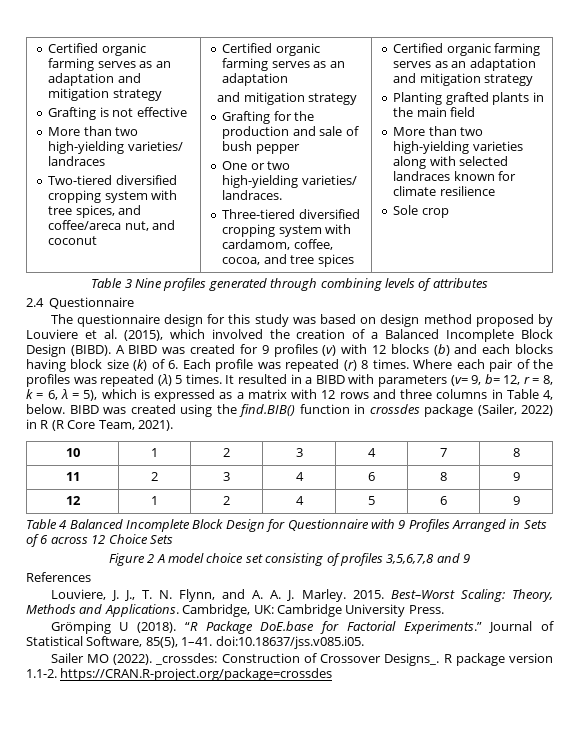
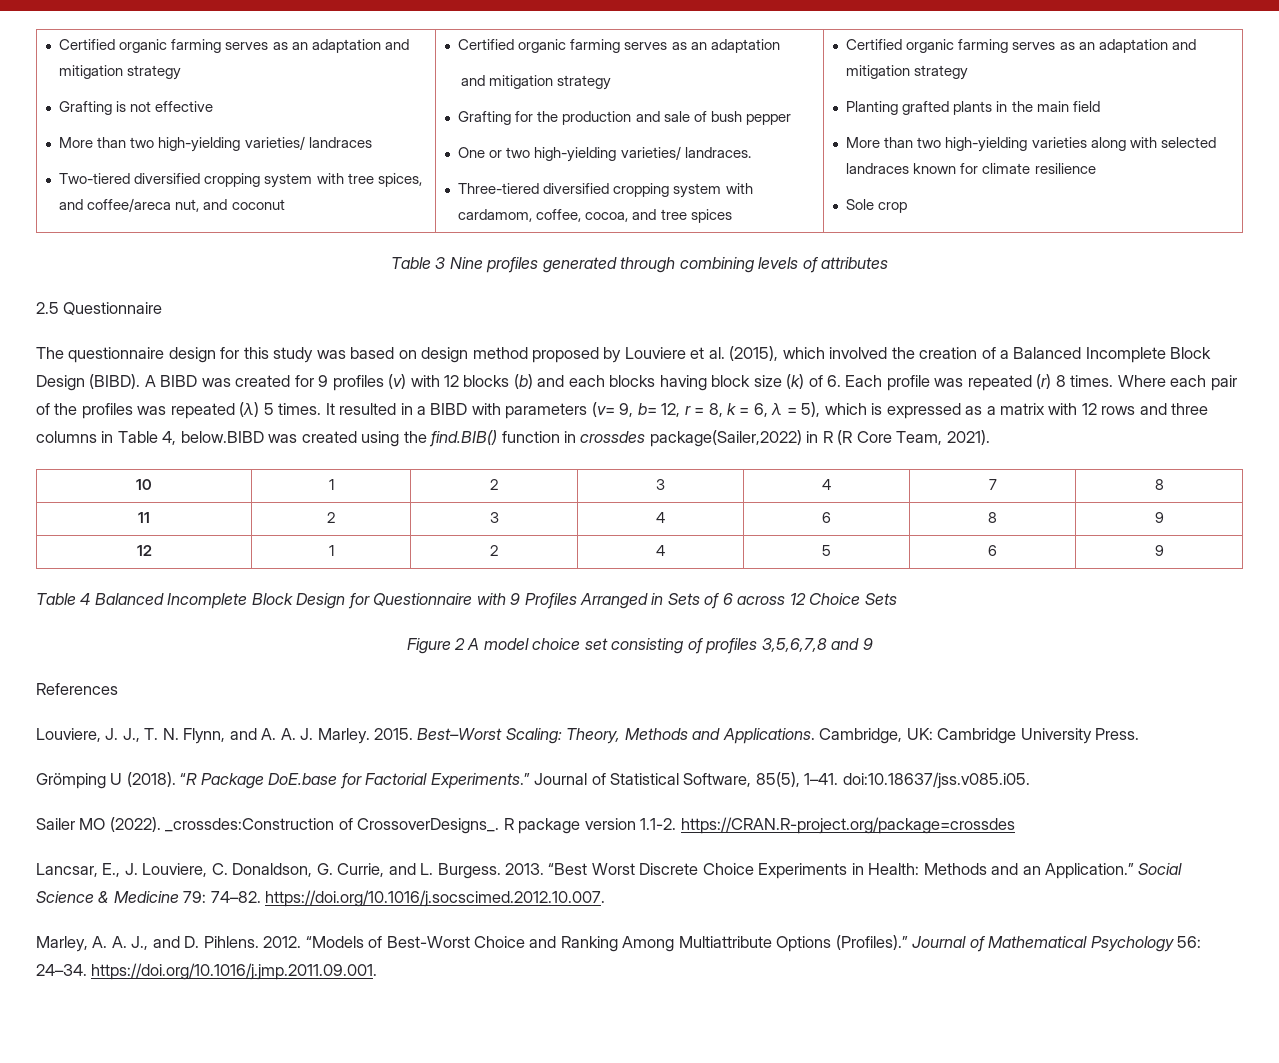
- 2.4 Questionnaire
+ 2.5 Questionnaire
- It resulted in a BIBD with parameters (v= 9, b= 12, r = 8, k = 6, λ = 5), which is expressed as a matrix with 12 rows and three columns in Table 4, below. BIBD was created using the find.BIB() function in crossdes package (Sailer, 2022) in R (R Core Team, 2021).
+ It resulted in a BIBD with parameters (v= 9, b= 12, r = 8, k = 6, λ = 5), which is expressed as a matrix with 12 rows and three columns in Table 4, below.BIBD was created using the find.BIB() function in crossdes package(Sailer,2022) in R (R Core Team, 2021).
- _crossdes: Construction of Crossover Designs_.
+ _crossdes:Construction of CrossoverDesigns_.
+ Lancsar, E., J. Louviere, C. Donaldson, G. Currie, and L. Burgess. 2013. “Best Worst Discrete Choice Experiments in Health: Methods and an Application.” Social Science & Medicine 79: 74–82. https://doi.org/10.1016/j.socscimed.2012.10.007.
+ Marley, A. A. J., and D. Pihlens. 2012. “Models of Best-Worst Choice and Ranking Among Multiattribute Options (Profiles).” Journal of Mathematical Psychology 56: 24–34. https://doi.org/10.1016/j.jmp.2011.09.001.

